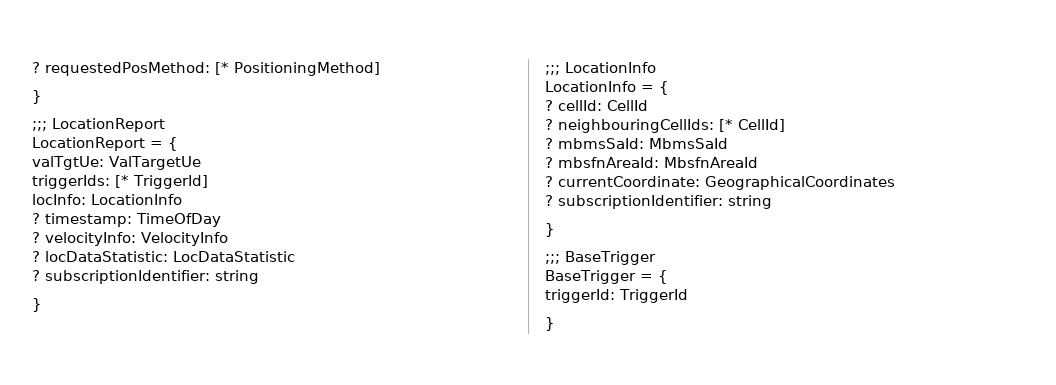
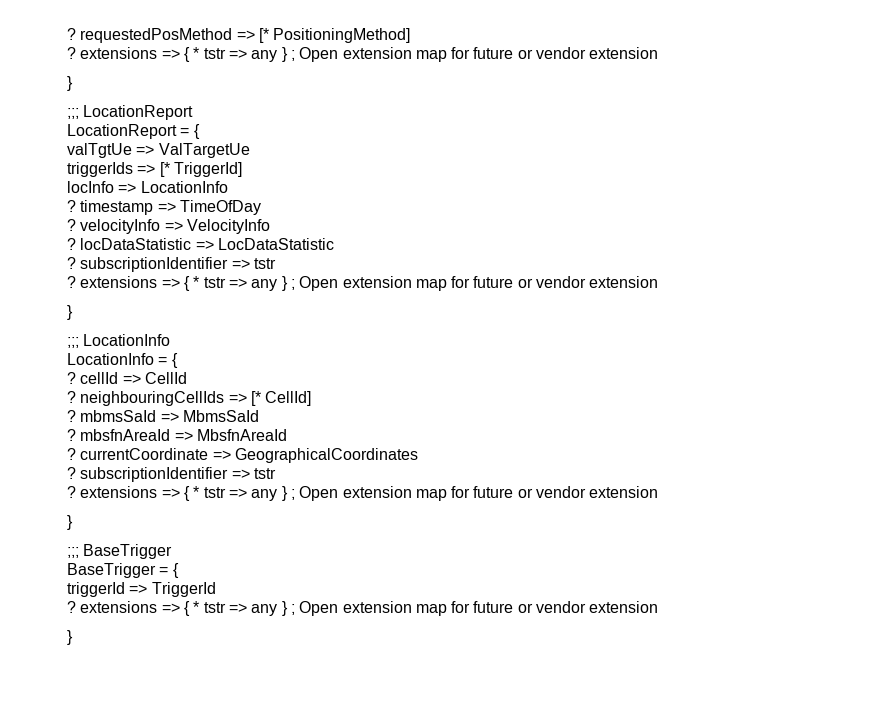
- ? requestedPosMethod: [* PositioningMethod]
+ ? requestedPosMethod => [* PositioningMethod]
+ ? extensions => { * tstr => any } ; Open extension map for future or vendor extension
- valTgtUe: ValTargetUe
+ valTgtUe => ValTargetUe
- triggerIds: [* TriggerId]
+ triggerIds => [* TriggerId]
- locInfo: LocationInfo
+ locInfo => LocationInfo
- ? timestamp: TimeOfDay
+ ? timestamp => TimeOfDay
- ? velocityInfo: VelocityInfo
+ ? velocityInfo => VelocityInfo
- ? locDataStatistic: LocDataStatistic
- ? subscriptionIdentifier: string
+ ? locDataStatistic => LocDataStatistic
+ ? subscriptionIdentifier => tstr
+ ? extensions => { * tstr => any } ; Open extension map for future or vendor extension
- ? cellId: CellId
+ ? cellId => CellId
- ? neighbouringCellIds: [* CellId]
+ ? neighbouringCellIds => [* CellId]
- ? mbmsSaId: MbmsSaId
+ ? mbmsSaId => MbmsSaId
- ? mbsfnAreaId: MbsfnAreaId
+ ? mbsfnAreaId => MbsfnAreaId
- ? currentCoordinate: GeographicalCoordinates
- ? subscriptionIdentifier: string
+ ? currentCoordinate => GeographicalCoordinates
+ ? subscriptionIdentifier => tstr
+ ? extensions => { * tstr => any } ; Open extension map for future or vendor extension
- triggerId: TriggerId
+ triggerId => TriggerId
+ ? extensions => { * tstr => any } ; Open extension map for future or vendor extension

